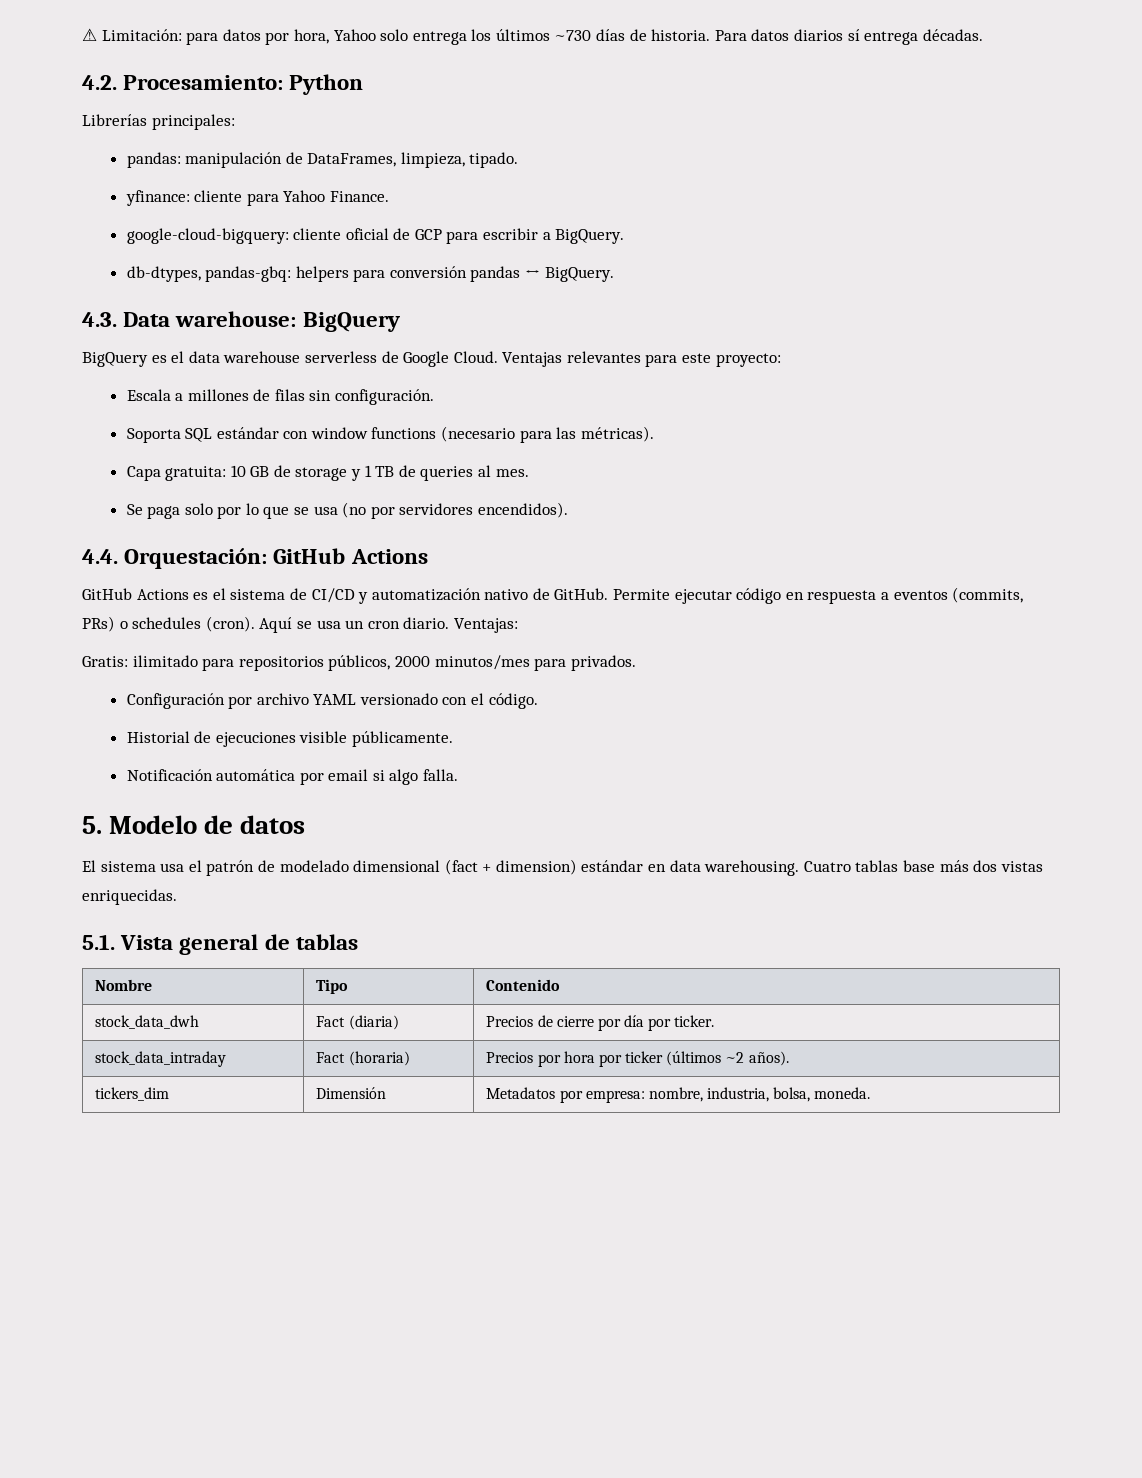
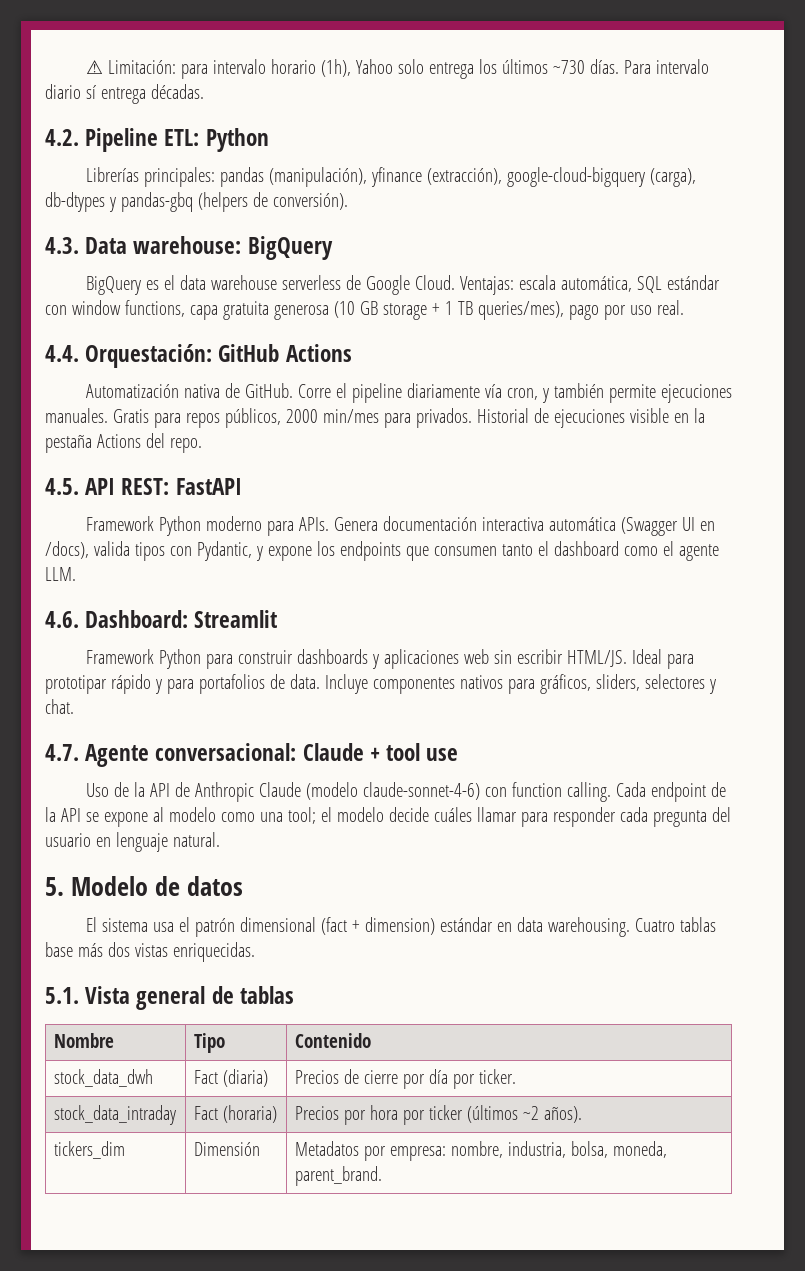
- ⚠ Limitación: para datos por hora, Yahoo solo entrega los últimos ~730 días de historia. Para datos diarios sí entrega décadas.
+ ⚠ Limitación: para intervalo horario (1h), Yahoo solo entrega los últimos ~730 días. Para intervalo diario sí entrega décadas.
- 4.2. Procesamiento: Python
+ 4.2. Pipeline ETL: Python
- Librerías principales:
- pandas: manipulación de DataFrames, limpieza, tipado.
- yfinance: cliente para Yahoo Finance.
- google-cloud-bigquery: cliente oficial de GCP para escribir a BigQuery.
- db-dtypes, pandas-gbq: helpers para conversión pandas ↔ BigQuery.
+ Librerías principales: pandas (manipulación), yfinance (extracción), google-cloud-bigquery (carga), db-dtypes y pandas-gbq (helpers de conversión).
- Ventajas relevantes para este proyecto:
- Escala a millones de filas sin configuración.
- Soporta SQL estándar con window functions (necesario para las métricas).
- Capa gratuita: 10 GB de storage y 1 TB de queries al mes.
- Se paga solo por lo que se usa (no por servidores encendidos).
+ Ventajas: escala automática, SQL estándar con window functions, capa gratuita generosa (10 GB storage + 1 TB queries/mes), pago por uso real.
  4.4. Orquestación: GitHub Actions
- GitHub Actions es el sistema de CI/CD y automatización nativo de GitHub. Permite ejecutar código en respuesta a eventos (commits, PRs) o schedules (cron). Aquí se usa un cron diario. Ventajas:
- Gratis: ilimitado para repositorios públicos, 2000 minutos/mes para privados.
- Configuración por archivo YAML versionado con el código.
- Historial de ejecuciones visible públicamente.
- Notificación automática por email si algo falla.
+ Automatización nativa de GitHub. Corre el pipeline diariamente vía cron, y también permite ejecuciones manuales. Gratis para repos públicos, 2000 min/mes para privados. Historial de ejecuciones visible en la pestaña Actions del repo.
+ 4.5. API REST: FastAPI
+ Framework Python moderno para APIs. Genera documentación interactiva automática (Swagger UI en /docs), valida tipos con Pydantic, y expone los endpoints que consumen tanto el dashboard como el agente LLM.
+ 4.6. Dashboard: Streamlit
+ Framework Python para construir dashboards y aplicaciones web sin escribir HTML/JS. Ideal para prototipar rápido y para portafolios de data. Incluye componentes nativos para gráficos, sliders, selectores y chat.
+ 4.7. Agente conversacional: Claude + tool use
+ Uso de la API de Anthropic Claude (modelo claude-sonnet-4-6) con function calling. Cada endpoint de la API se expone al modelo como una tool; el modelo decide cuáles llamar para responder cada pregunta del usuario en lenguaje natural.
- El sistema usa el patrón de modelado dimensional (fact + dimension) estándar en data warehousing.
+ El sistema usa el patrón dimensional (fact + dimension) estándar en data warehousing.
- tickers_dim | Dimensión | Metadatos por empresa: nombre, industria, bolsa, moneda.
+ tickers_dim | Dimensión | Metadatos por empresa: nombre, industria, bolsa, moneda, parent_brand.

